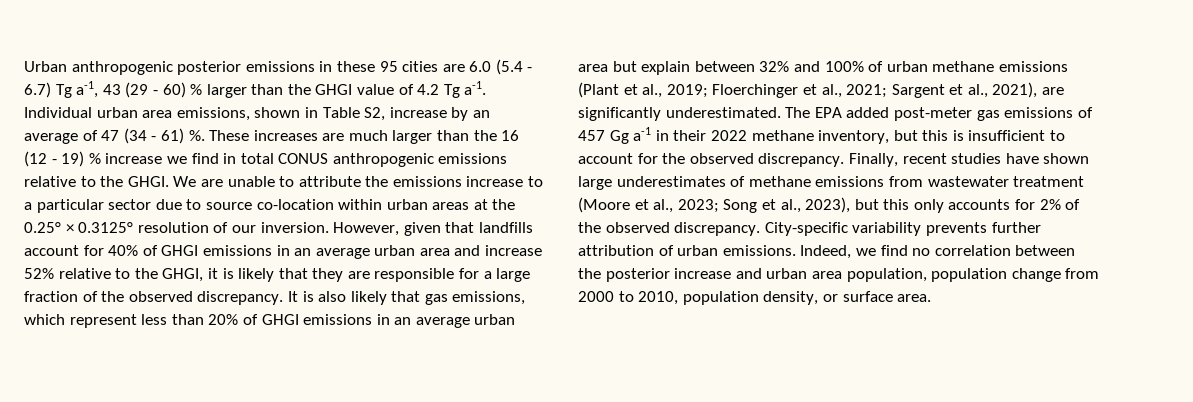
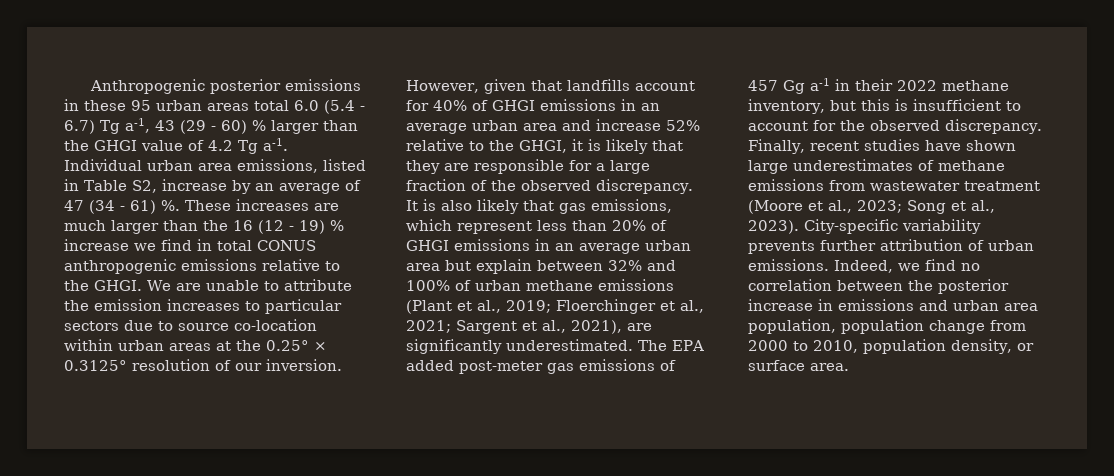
- Urban anthropogenic posterior emissions in these 95 cities are 6.0 (5.4 - 6.7) Tg a-1, 43 (29 - 60) % larger than the GHGI value of 4.2 Tg a-1.
+ Anthropogenic posterior emissions in these 95 urban areas total 6.0 (5.4 - 6.7) Tg a-1, 43 (29 - 60) % larger than the GHGI value of 4.2 Tg a-1.
- Individual urban area emissions, shown in Table S2, increase by an average of 47 (34 - 61) %.
+ Individual urban area emissions, listed in Table S2, increase by an average of 47 (34 - 61) %.
- We are unable to attribute the emissions increase to a particular sector due to source co-location within urban areas at the 0.25° × 0.3125° resolution of our inversion.
+ We are unable to attribute the emission increases to particular sectors due to source co-location within urban areas at the 0.25° × 0.3125° resolution of our inversion.
- Finally, recent studies have shown large underestimates of methane emissions from wastewater treatment (Moore et al., 2023; Song et al., 2023), but this only accounts for 2% of the observed discrepancy.
+ Finally, recent studies have shown large underestimates of methane emissions from wastewater treatment (Moore et al., 2023; Song et al., 2023).
- Indeed, we find no correlation between the posterior increase and urban area population, population change from 2000 to 2010, population density, or surface area.
+ Indeed, we find no correlation between the posterior increase in emissions and urban area population, population change from 2000 to 2010, population density, or surface area.

